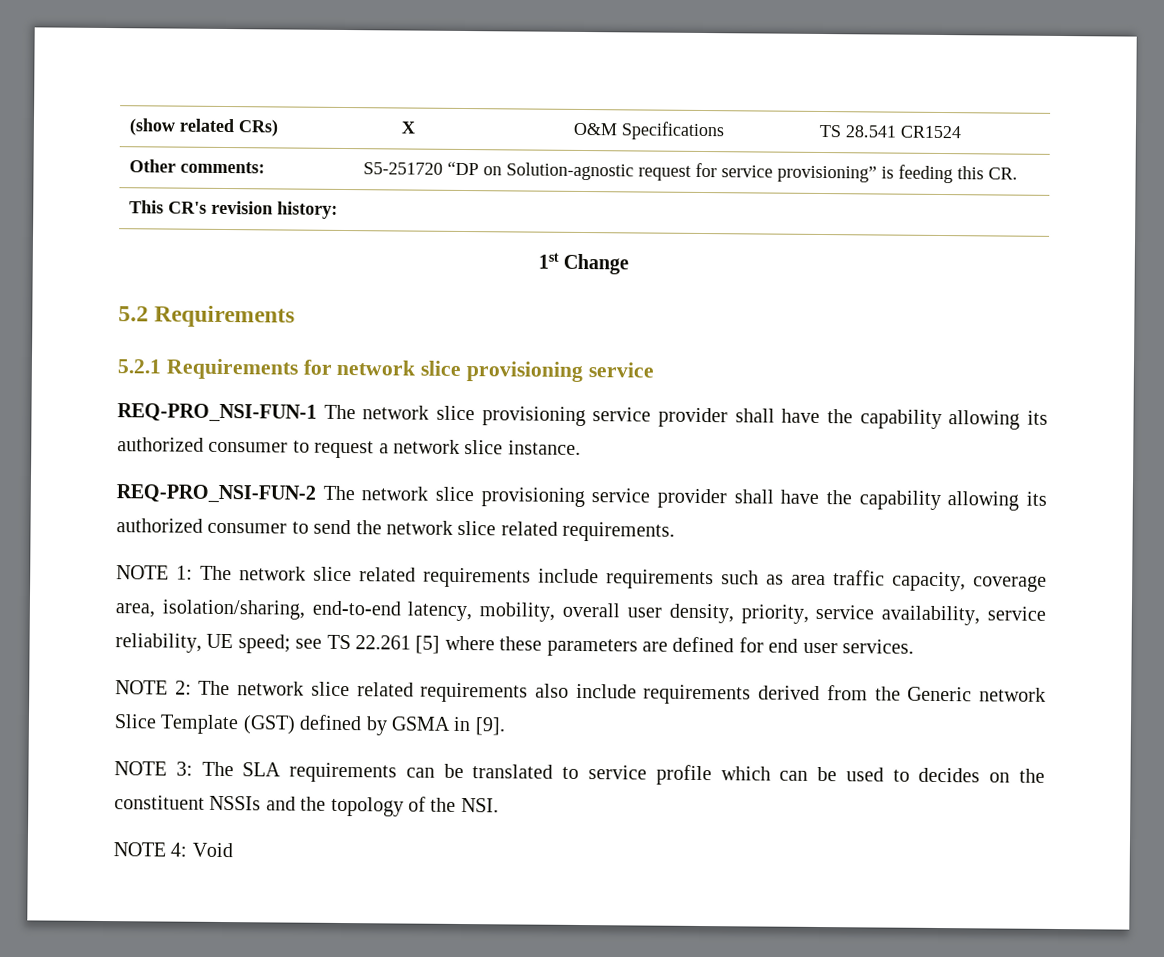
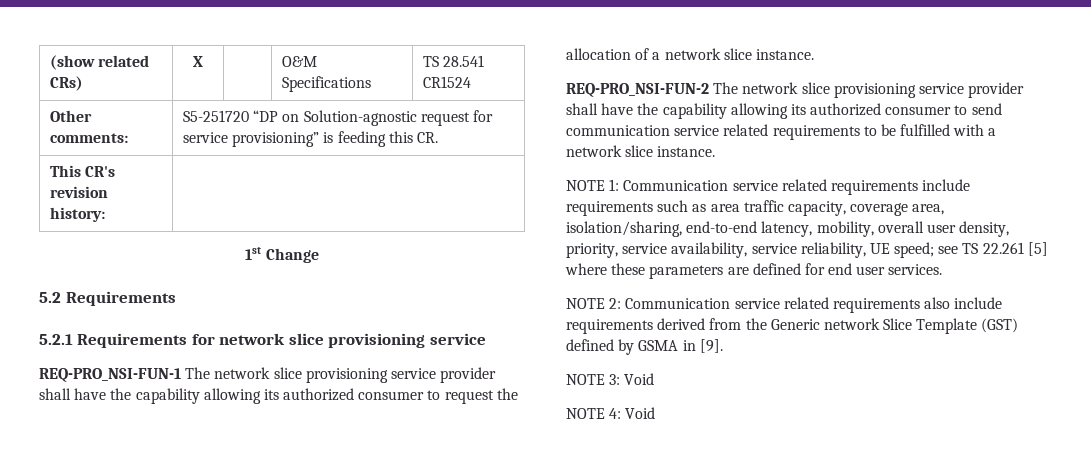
- REQ-PRO_NSI-FUN-1 The network slice provisioning service provider shall have the capability allowing its authorized consumer to request a network slice instance.
+ REQ-PRO_NSI-FUN-1 The network slice provisioning service provider shall have the capability allowing its authorized consumer to request the allocation of a network slice instance.
- REQ-PRO_NSI-FUN-2 The network slice provisioning service provider shall have the capability allowing its authorized consumer to send the network slice related requirements.
+ REQ-PRO_NSI-FUN-2 The network slice provisioning service provider shall have the capability allowing its authorized consumer to send communication service related requirements to be fulfilled with a network slice instance.
- NOTE 1: The network slice related requirements include requirements such as area traffic capacity, coverage area, isolation/sharing, end-to-end latency, mobility, overall user density, priority, service availability, service reliability, UE speed; see TS 22.261 [5] where these parameters are defined for end user services.
+ NOTE 1: Communication service related requirements include requirements such as area traffic capacity, coverage area, isolation/sharing, end-to-end latency, mobility, overall user density, priority, service availability, service reliability, UE speed; see TS 22.261 [5] where these parameters are defined for end user services.
- NOTE 2: The network slice related requirements also include requirements derived from the Generic network Slice Template (GST) defined by GSMA in [9].
+ NOTE 2: Communication service related requirements also include requirements derived from the Generic network Slice Template (GST) defined by GSMA in [9].
- NOTE 3: The SLA requirements can be translated to service profile which can be used to decides on the constituent NSSIs and the topology of the NSI.
+ NOTE 3: Void

